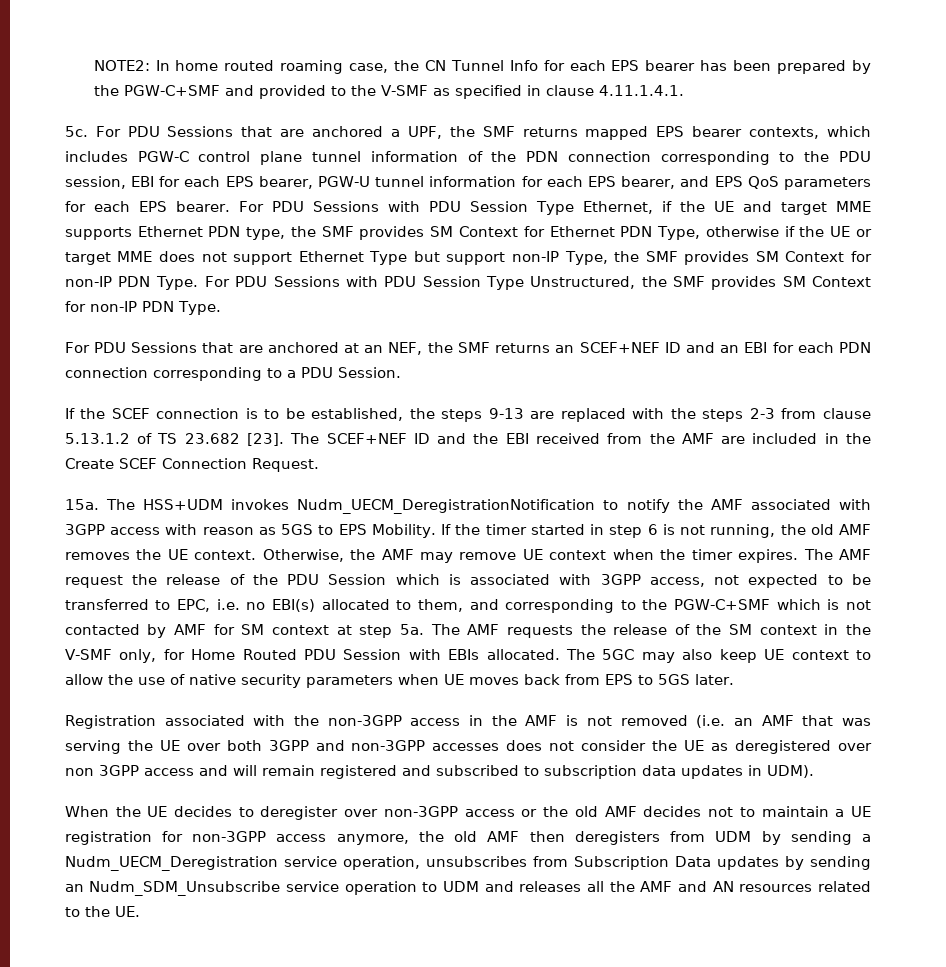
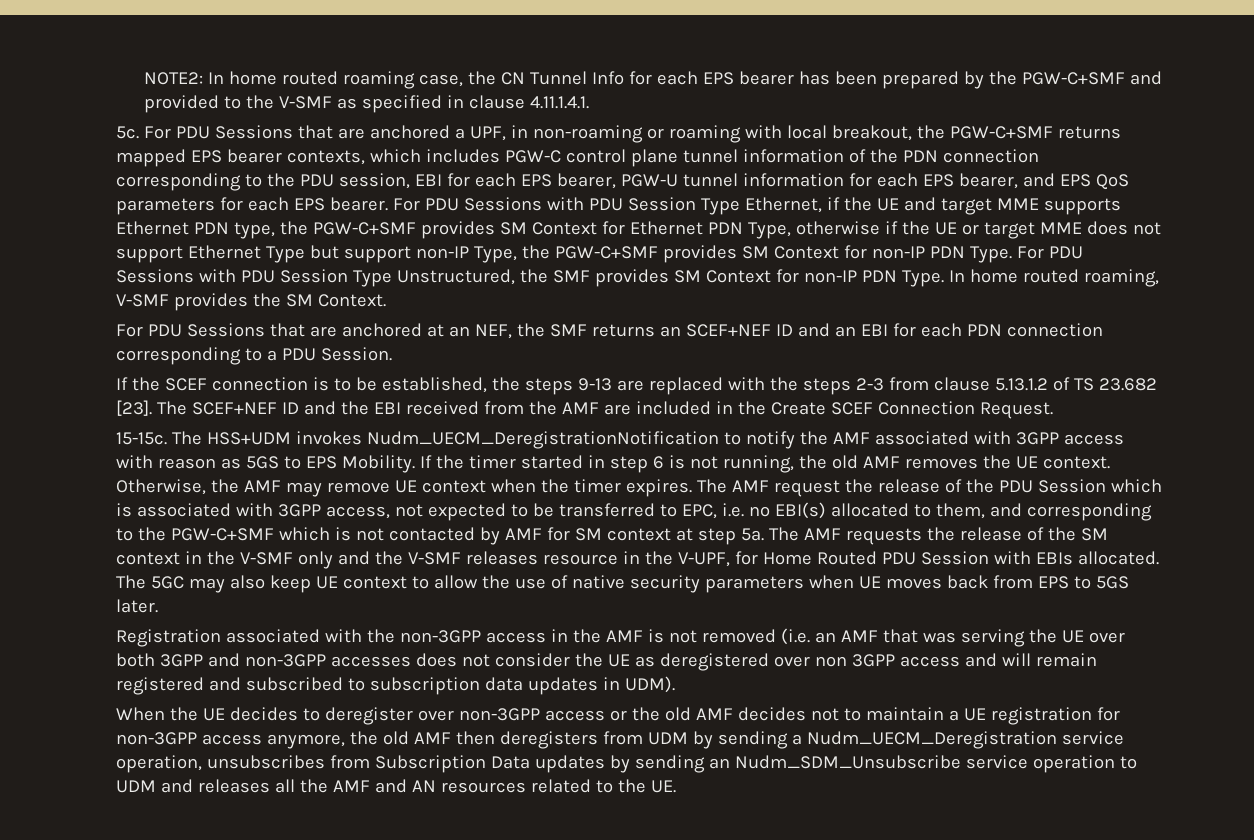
- For PDU Sessions that are anchored a UPF, the SMF returns mapped EPS bearer contexts, which includes PGW-C control plane tunnel information of the PDN connection corresponding to the PDU session, EBI for each EPS bearer, PGW-U tunnel information for each EPS bearer, and EPS QoS parameters for each EPS bearer.
+ For PDU Sessions that are anchored a UPF, in non-roaming or roaming with local breakout, the PGW-C+SMF returns mapped EPS bearer contexts, which includes PGW-C control plane tunnel information of the PDN connection corresponding to the PDU session, EBI for each EPS bearer, PGW-U tunnel information for each EPS bearer, and EPS QoS parameters for each EPS bearer.
- For PDU Sessions with PDU Session Type Ethernet, if the UE and target MME supports Ethernet PDN type, the SMF provides SM Context for Ethernet PDN Type, otherwise if the UE or target MME does not support Ethernet Type but support non-IP Type, the SMF provides SM Context for non-IP PDN Type.
+ For PDU Sessions with PDU Session Type Ethernet, if the UE and target MME supports Ethernet PDN type, the PGW-C+SMF provides SM Context for Ethernet PDN Type, otherwise if the UE or target MME does not support Ethernet Type but support non-IP Type, the PGW-C+SMF provides SM Context for non-IP PDN Type.
+ In home routed roaming, V-SMF provides the SM Context.
- 15a.
+ 15-15c.
- The AMF requests the release of the SM context in the V-SMF only, for Home Routed PDU Session with EBIs allocated.
+ The AMF requests the release of the SM context in the V-SMF only and the V-SMF releases resource in the V-UPF, for Home Routed PDU Session with EBIs allocated.

